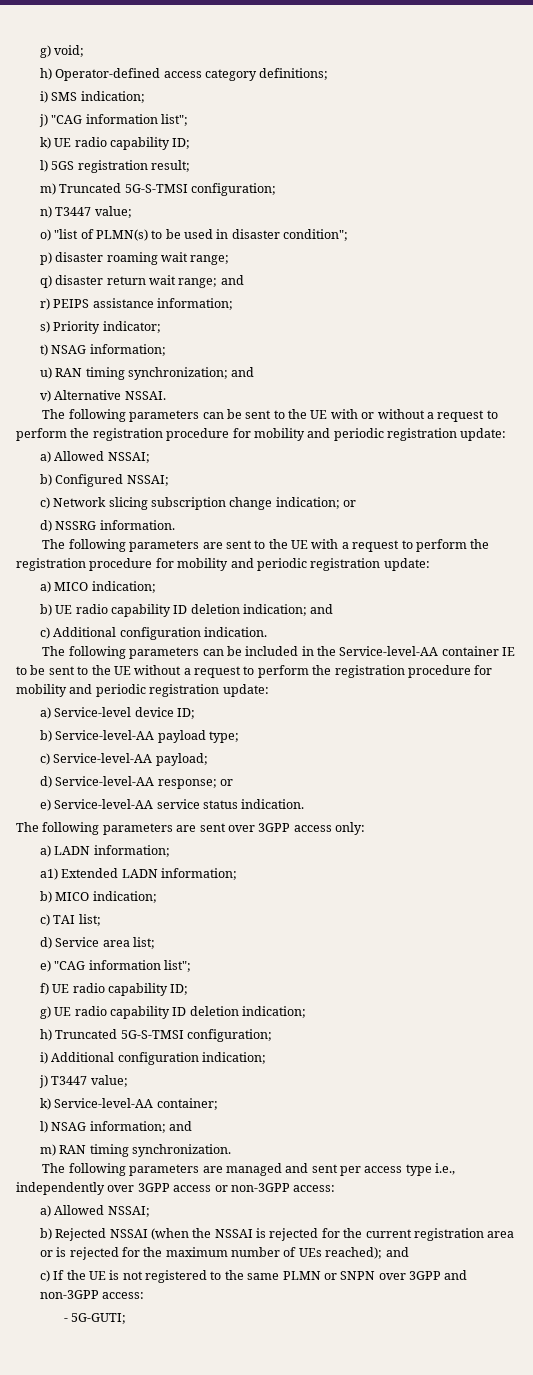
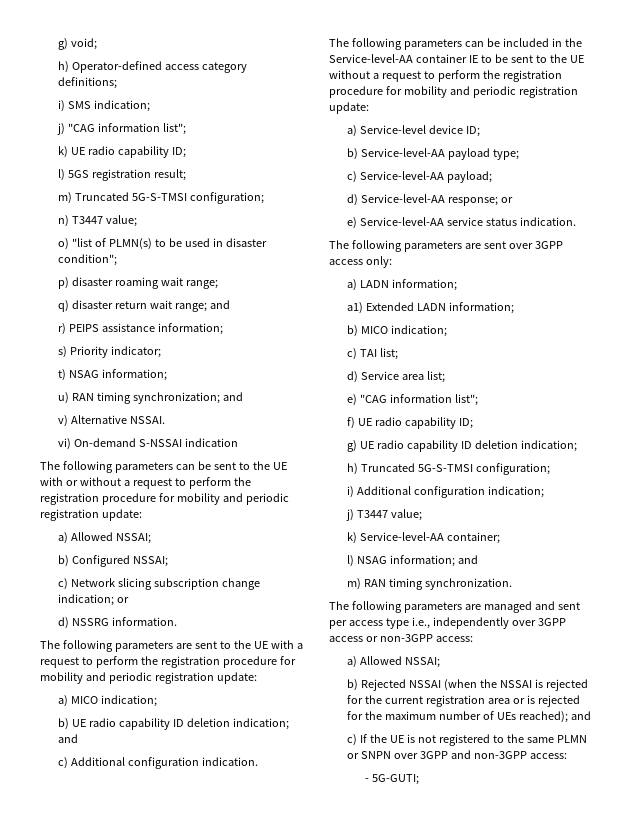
+ vi) On-demand S-NSSAI indication

